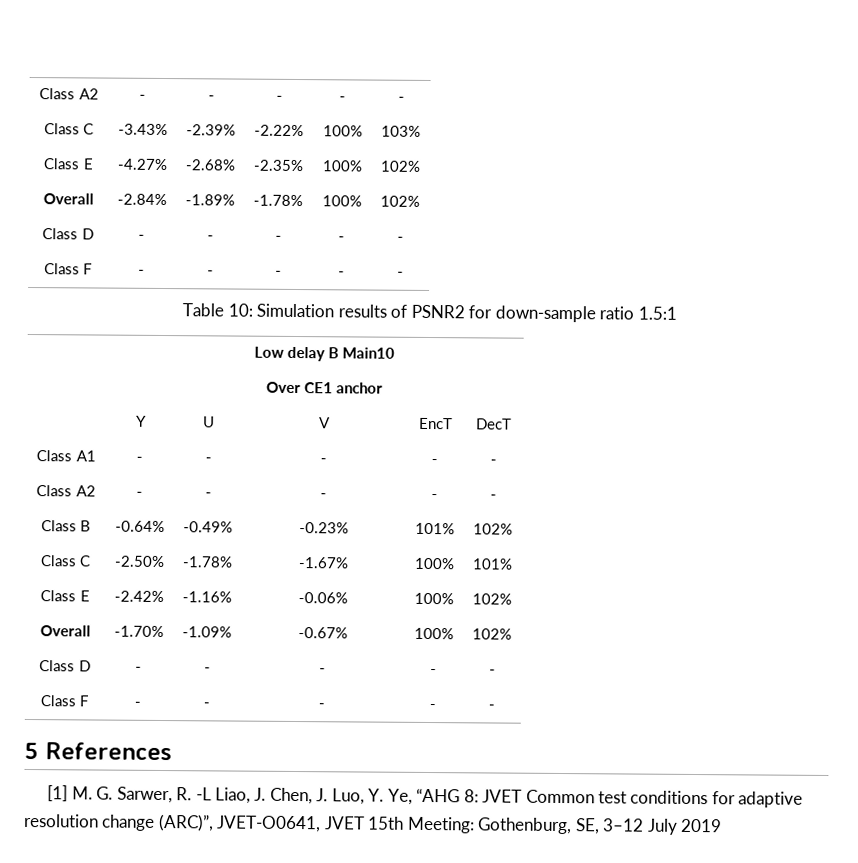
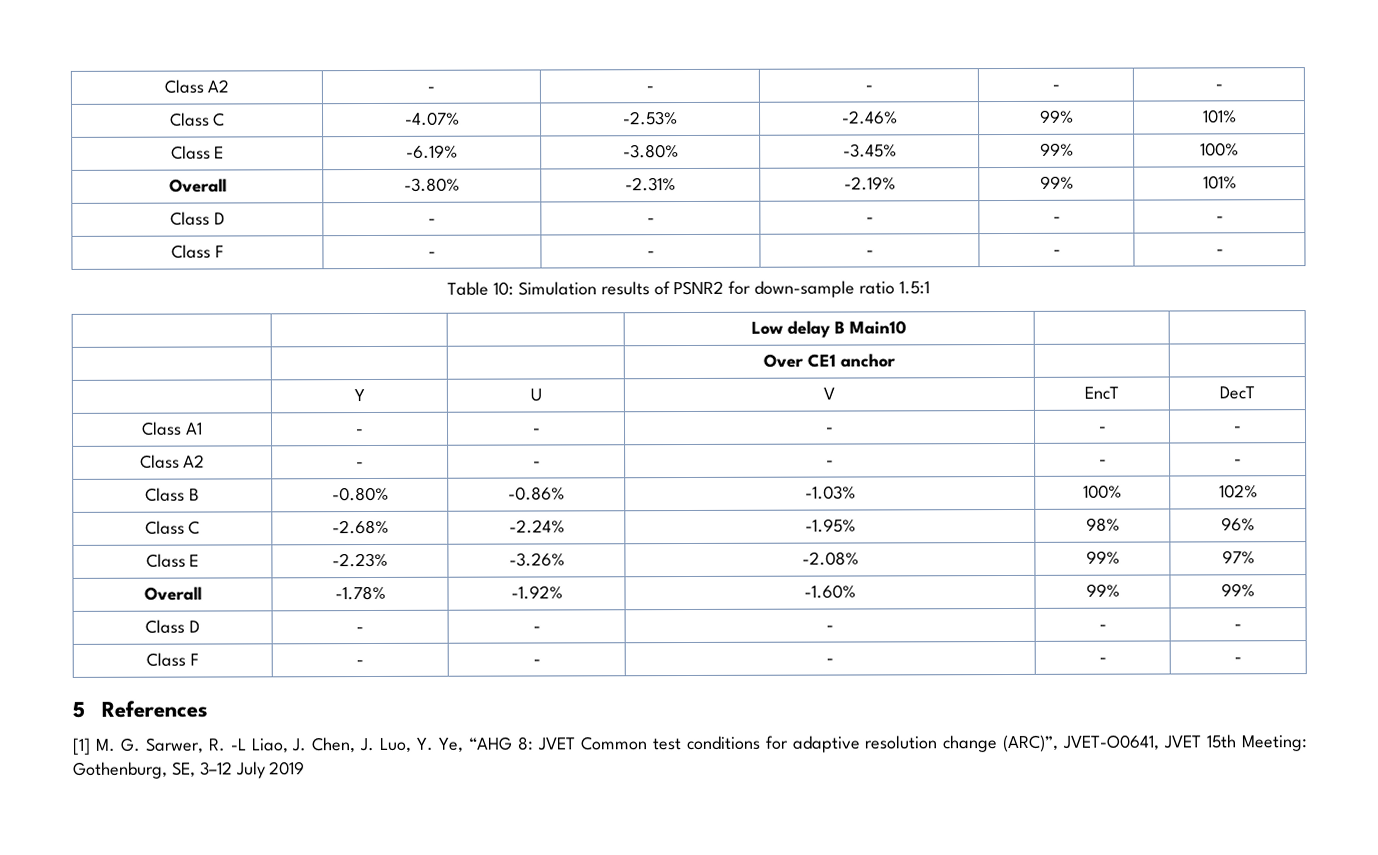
- Class C | -3.43% | -2.39% | -2.22% | 100% | 103%
- Class E | -4.27% | -2.68% | -2.35% | 100% | 102%
- Overall | -2.84% | -1.89% | -1.78% | 100% | 102%
+ Class C | -4.07% | -2.53% | -2.46% | 99% | 101%
+ Class E | -6.19% | -3.80% | -3.45% | 99% | 100%
+ Overall | -3.80% | -2.31% | -2.19% | 99% | 101%
- Class B | -0.64% | -0.49% | -0.23% | 101% | 102%
+ Class B | -0.80% | -0.86% | -1.03% | 100% | 102%
- Class C | -2.50% | -1.78% | -1.67% | 100% | 101%
- Class E | -2.42% | -1.16% | -0.06% | 100% | 102%
- Overall | -1.70% | -1.09% | -0.67% | 100% | 102%
+ Class C | -2.68% | -2.24% | -1.95% | 98% | 96%
+ Class E | -2.23% | -3.26% | -2.08% | 99% | 97%
+ Overall | -1.78% | -1.92% | -1.60% | 99% | 99%

